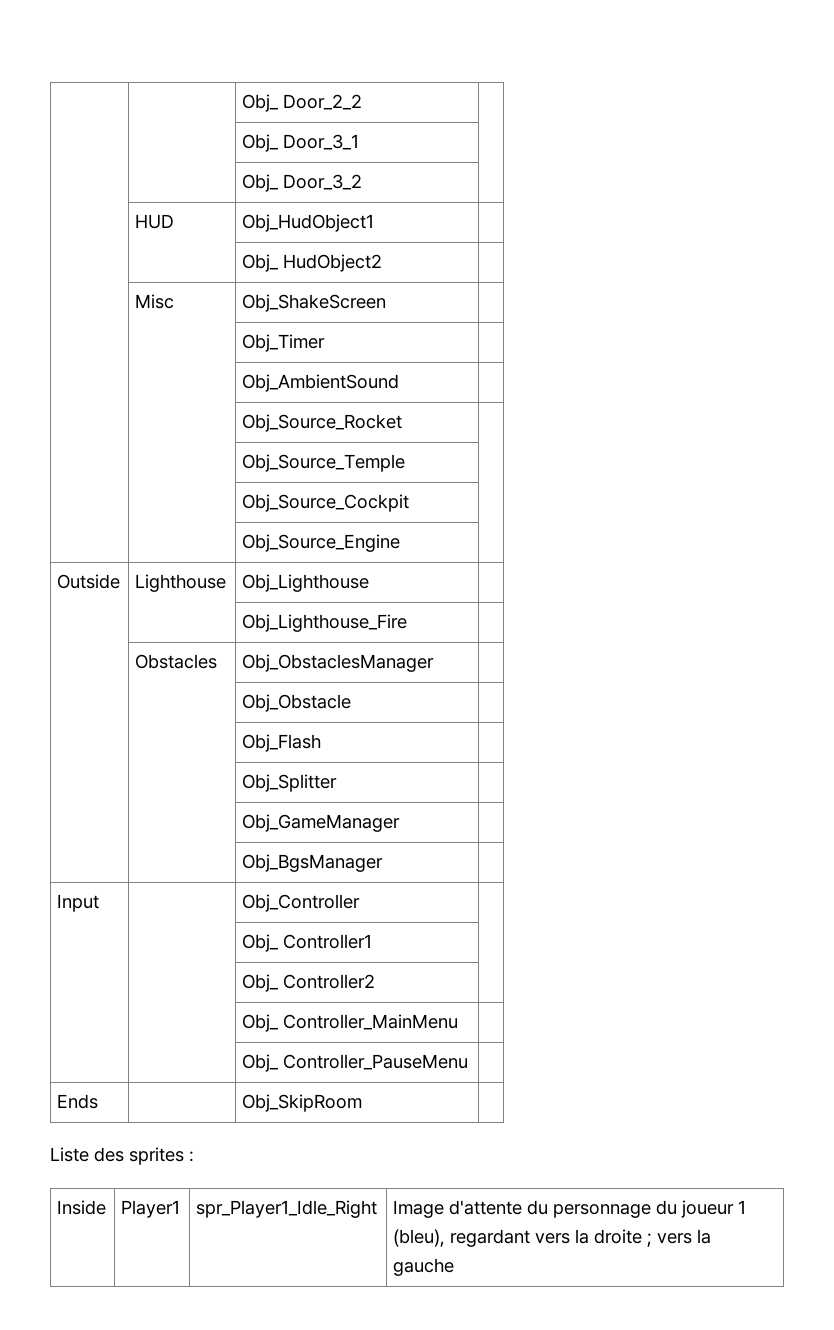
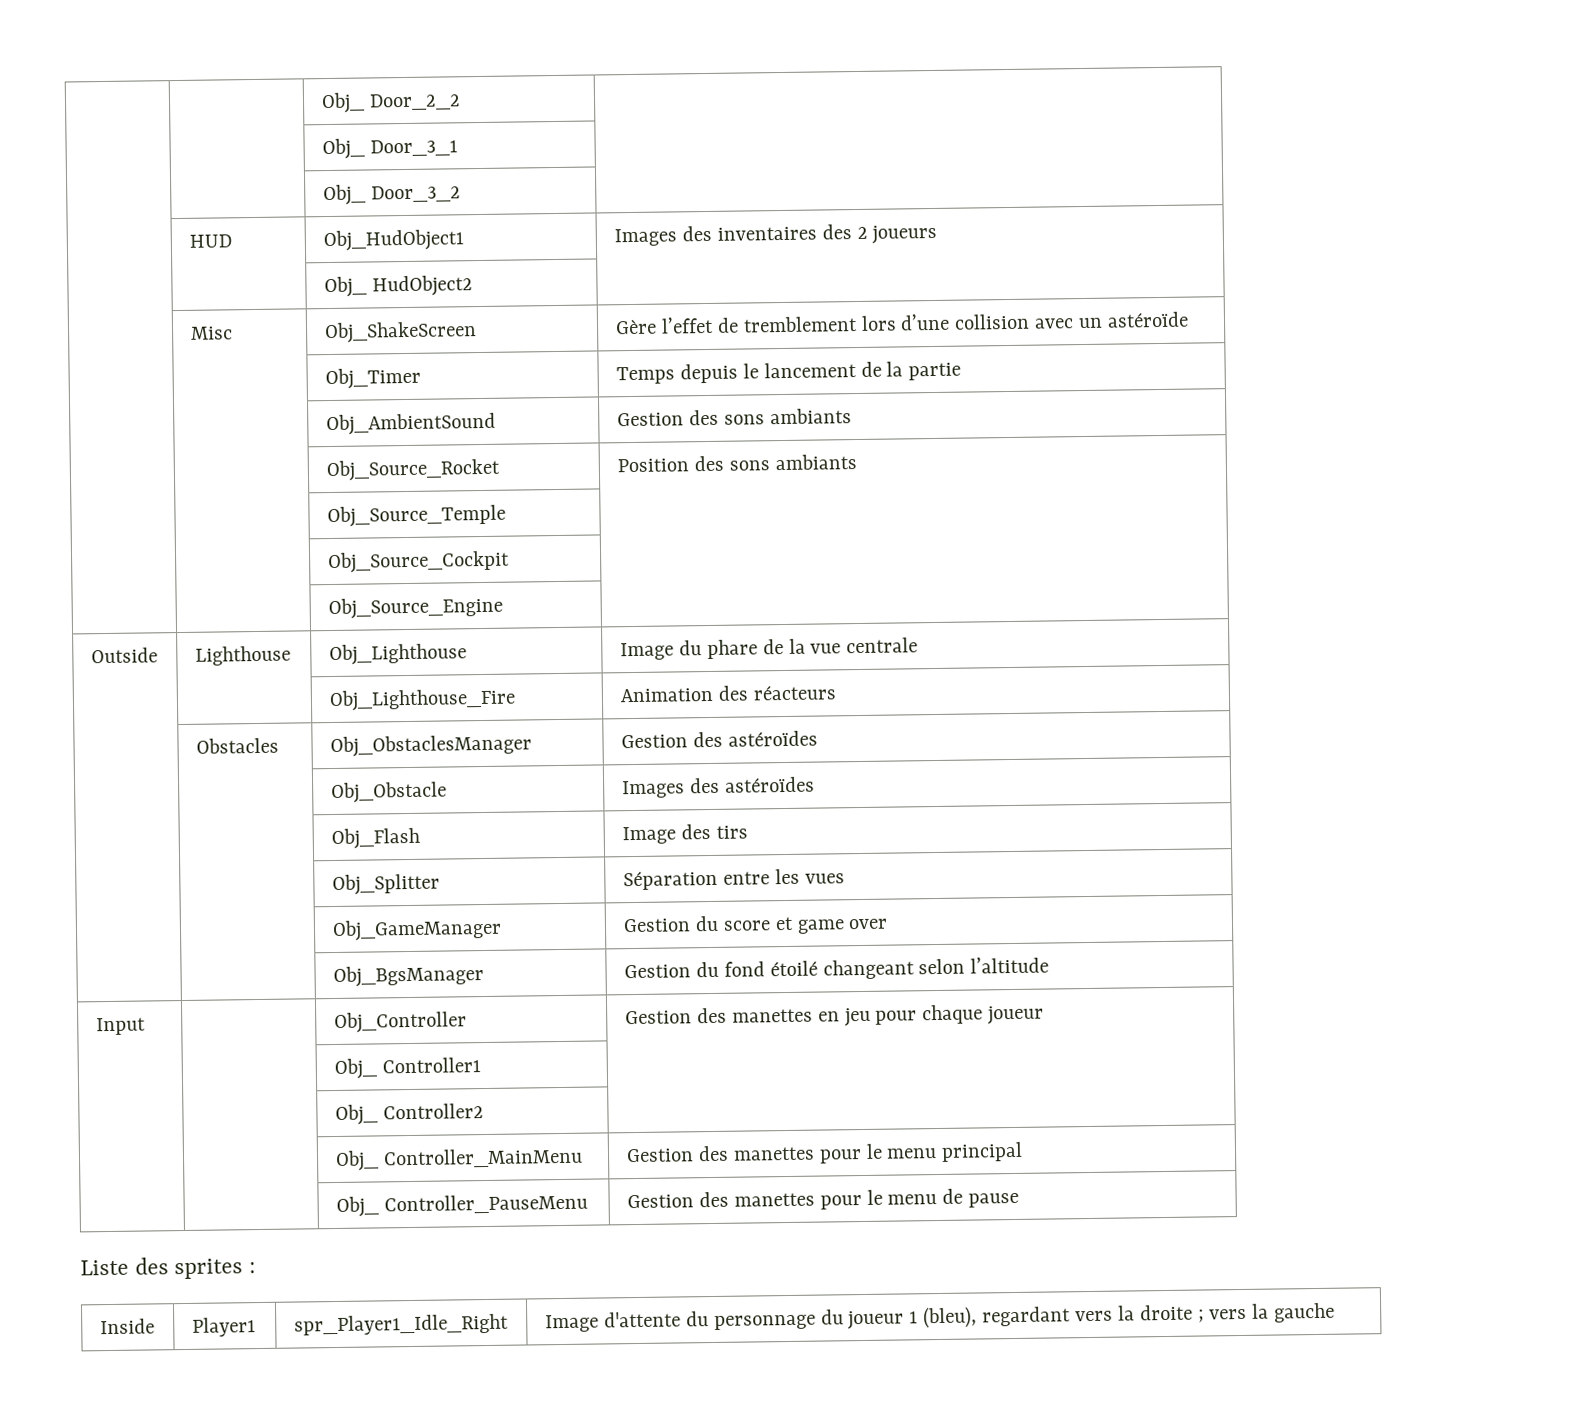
- | HUD | Obj_HudObject1 |
+ | HUD | Obj_HudObject1 | Images des inventaires des 2 joueurs
  | | Obj_ HudObject2 |
- | Misc | Obj_ShakeScreen |
- | | Obj_Timer |
- | | Obj_AmbientSound |
- | | Obj_Source_Rocket |
+ | Misc | Obj_ShakeScreen | Gère l’effet de tremblement lors d’une collision avec un astéroïde
+ | | Obj_Timer | Temps depuis le lancement de la partie
+ | | Obj_AmbientSound | Gestion des sons ambiants
+ | | Obj_Source_Rocket | Position des sons ambiants
- Outside | Lighthouse | Obj_Lighthouse |
- | | Obj_Lighthouse_Fire |
- | Obstacles | Obj_ObstaclesManager |
- | | Obj_Obstacle |
- | | Obj_Flash |
- | | Obj_Splitter |
- | | Obj_GameManager |
- | | Obj_BgsManager |
- Input | | Obj_Controller |
+ Outside | Lighthouse | Obj_Lighthouse | Image du phare de la vue centrale
+ | | Obj_Lighthouse_Fire | Animation des réacteurs
+ | Obstacles | Obj_ObstaclesManager | Gestion des astéroïdes
+ | | Obj_Obstacle | Images des astéroïdes
+ | | Obj_Flash | Image des tirs
+ | | Obj_Splitter | Séparation entre les vues
+ | | Obj_GameManager | Gestion du score et game over
+ | | Obj_BgsManager | Gestion du fond étoilé changeant selon l’altitude
+ Input | | Obj_Controller | Gestion des manettes en jeu pour chaque joueur
- | | Obj_ Controller_MainMenu |
- | | Obj_ Controller_PauseMenu |
- Ends | | Obj_SkipRoom |
+ | | Obj_ Controller_MainMenu | Gestion des manettes pour le menu principal
+ | | Obj_ Controller_PauseMenu | Gestion des manettes pour le menu de pause

